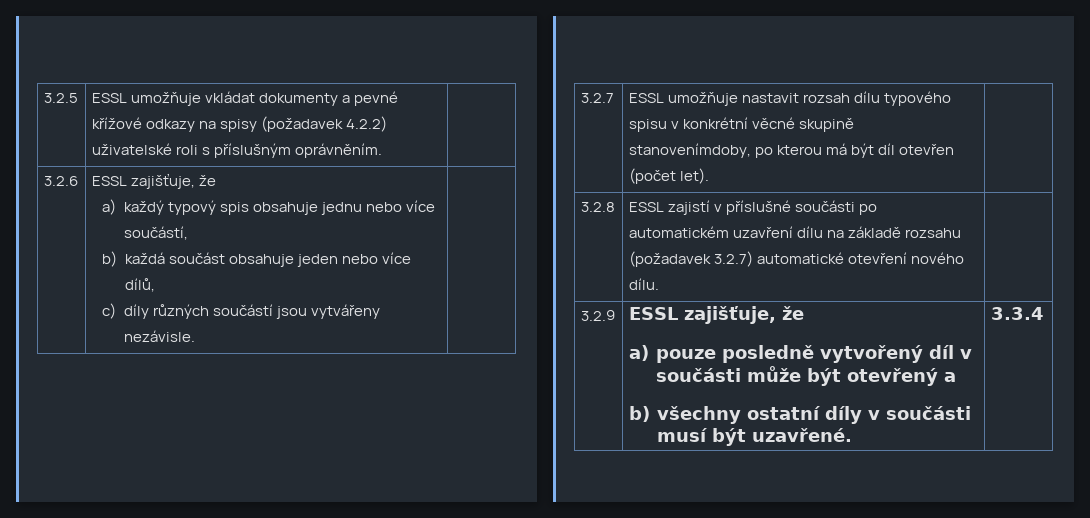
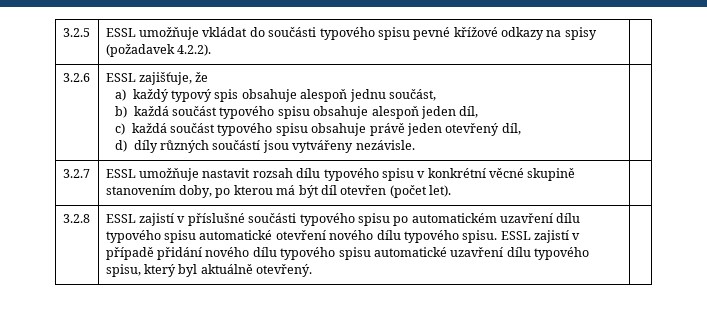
- 3.2.5 | ESSL umožňuje vkládat dokumenty a pevné křížové odkazy na spisy (požadavek 4.2.2) uživatelské roli s příslušným oprávněním. |
+ 3.2.5 | ESSL umožňuje vkládat do součásti typového spisu pevné křížové odkazy na spisy (požadavek 4.2.2). |
  3.2.6 | ESSL zajišťuje, že
- a) každý typový spis obsahuje jednu nebo více součástí,
- b) každá součást obsahuje jeden nebo více dílů,
- c) díly různých součástí jsou vytvářeny nezávisle. |
+ a) každý typový spis obsahuje alespoň jednu součást,
+ b) každá součást typového spisu obsahuje alespoň jeden díl,
+ c) každá součást typového spisu obsahuje právě jeden otevřený díl,
+ d) díly různých součástí jsou vytvářeny nezávisle. |
- 3.2.7 | ESSL umožňuje nastavit rozsah dílu typového spisu v konkrétní věcné skupině stanovenímdoby, po kterou má být díl otevřen (počet let). |
+ 3.2.7 | ESSL umožňuje nastavit rozsah dílu typového spisu v konkrétní věcné skupině stanovením doby, po kterou má být díl otevřen (počet let). |
- 3.2.8 | ESSL zajistí v příslušné součásti po automatickém uzavření dílu na základě rozsahu (požadavek 3.2.7) automatické otevření nového dílu. |
- 3.2.9 | ESSL zajišťuje, že
- a) pouze posledně vytvořený díl v součásti může být otevřený a
- b) všechny ostatní díly v součásti musí být uzavřené. | 3.3.4
+ 3.2.8 | ESSL zajistí v příslušné součásti typového spisu po automatickém uzavření dílu typového spisu automatické otevření nového dílu typového spisu. ESSL zajistí v případě přidání nového dílu typového spisu automatické uzavření dílu typového spisu, který byl aktuálně otevřený. |

